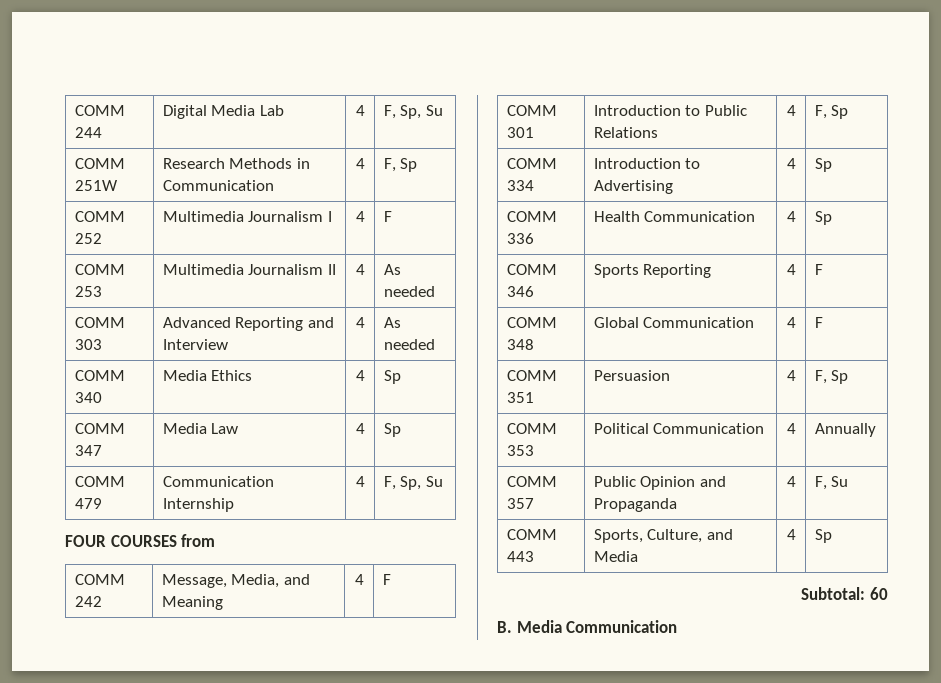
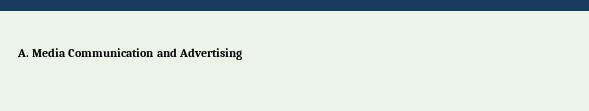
- COMM 244 | Digital Media Lab | 4 | F, Sp, Su
- COMM 251W | Research Methods in Communication | 4 | F, Sp
- COMM 252 | Multimedia Journalism I | 4 | F
- COMM 253 | Multimedia Journalism II | 4 | As needed
- COMM 303 | Advanced Reporting and Interview | 4 | As needed
- COMM 340 | Media Ethics | 4 | Sp
- COMM 347 | Media Law | 4 | Sp
- COMM 479 | Communication Internship | 4 | F, Sp, Su
- FOUR COURSES from
- COMM 242 | Message, Media, and Meaning | 4 | F
- COMM 301 | Introduction to Public Relations | 4 | F, Sp
- COMM 334 | Introduction to Advertising | 4 | Sp
- COMM 336 | Health Communication | 4 | Sp
- COMM 346 | Sports Reporting | 4 | F
- COMM 348 | Global Communication | 4 | F
- COMM 351 | Persuasion | 4 | F, Sp
- COMM 353 | Political Communication | 4 | Annually
- COMM 357 | Public Opinion and Propaganda | 4 | F, Su
- COMM 443 | Sports, Culture, and Media | 4 | Sp
- Subtotal: 60
- B. Media Communication
+ A. Media Communication and Advertising

